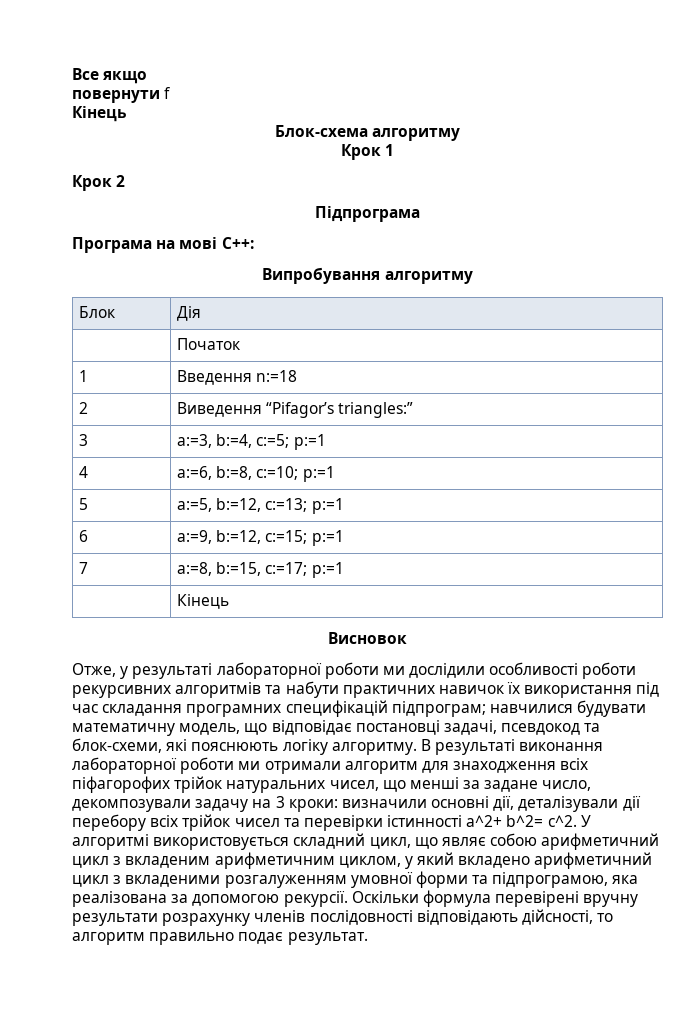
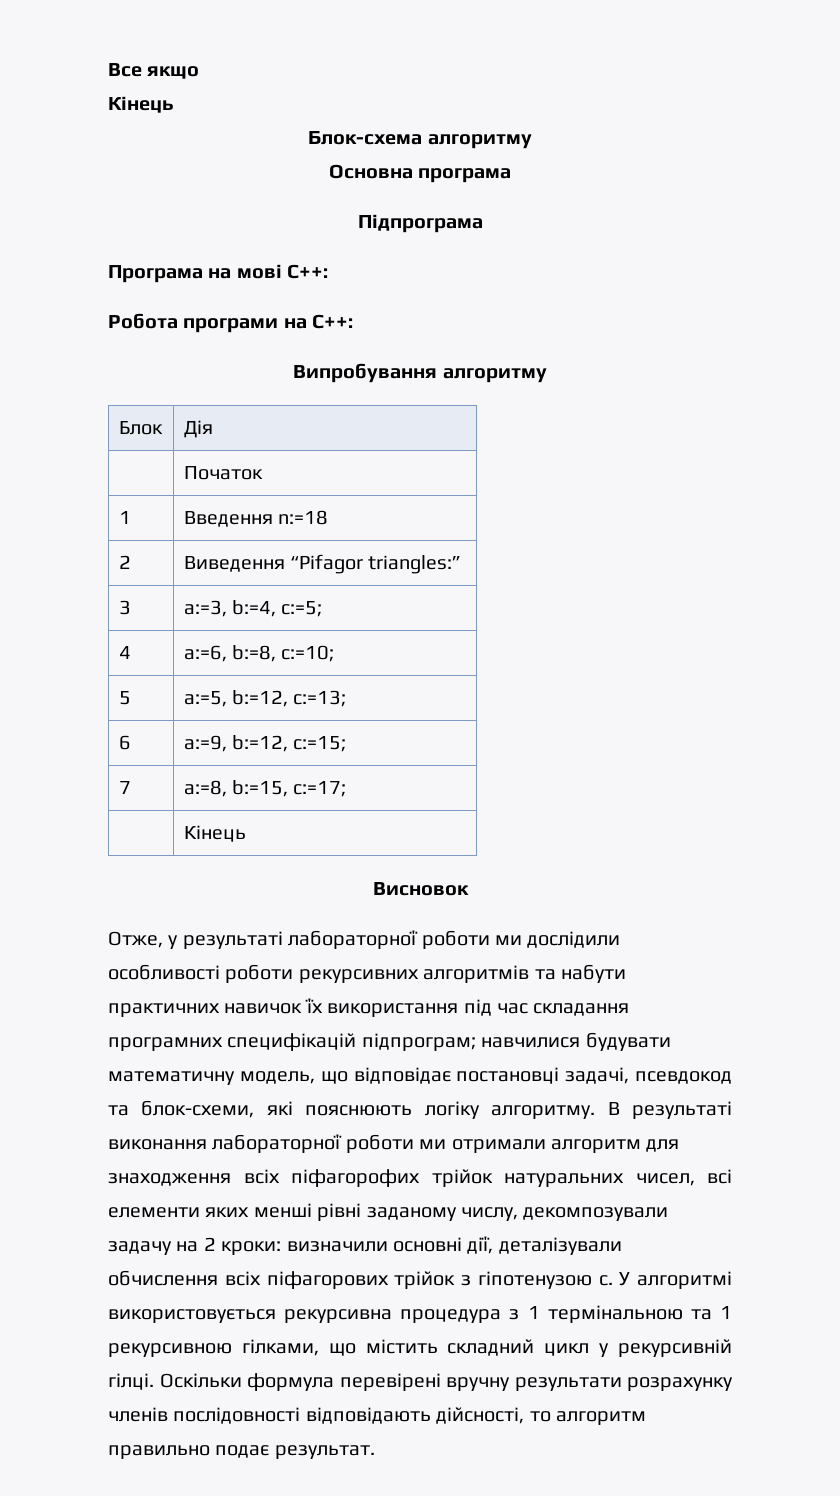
- повернути f
- Крок 1
- Крок 2
+ Основна програма
+ Робота програми на С++:
- 2 | Виведення “Pifagor’s triangles:”
+ 2 | Виведення “Pifagor triangles:”
- 3 | a:=3, b:=4, c:=5; р:=1
+ 3 | a:=3, b:=4, c:=5;
- 4 | a:=6, b:=8, c:=10; р:=1
+ 4 | a:=6, b:=8, c:=10;
- 5 | a:=5, b:=12, c:=13; р:=1
+ 5 | a:=5, b:=12, c:=13;
- 6 | a:=9, b:=12, c:=15; р:=1
+ 6 | a:=9, b:=12, c:=15;
- 7 | a:=8, b:=15, c:=17; р:=1
+ 7 | a:=8, b:=15, c:=17;
- В результаті виконання лабораторної роботи ми отримали алгоритм для знаходження всіх піфагорофих трійок натуральних чисел, що менші за задане число, декомпозували задачу на 3 кроки: визначили основні дії, деталізували дії перебору всіх трійок чисел та перевірки істинності a^2+ b^2= c^2. У алгоритмі використовується складний цикл, що являє собою арифметичний цикл з вкладеним арифметичним циклом, у який вкладено арифметичний цикл з вкладеними розгалуженням умовної форми та підпрограмою, яка реалізована за допомогою рекурсії.
+ В результаті виконання лабораторної роботи ми отримали алгоритм для знаходження всіх піфагорофих трійок натуральних чисел, всі елементи яких менші рівні заданому числу, декомпозували задачу на 2 кроки: визначили основні дії, деталізували обчислення всіх піфагорових трійок з гіпотенузою с. У алгоритмі використовується рекурсивна процедура з 1 термінальною та 1 рекурсивною гілками, що містить складний цикл у рекурсивній гілці.

